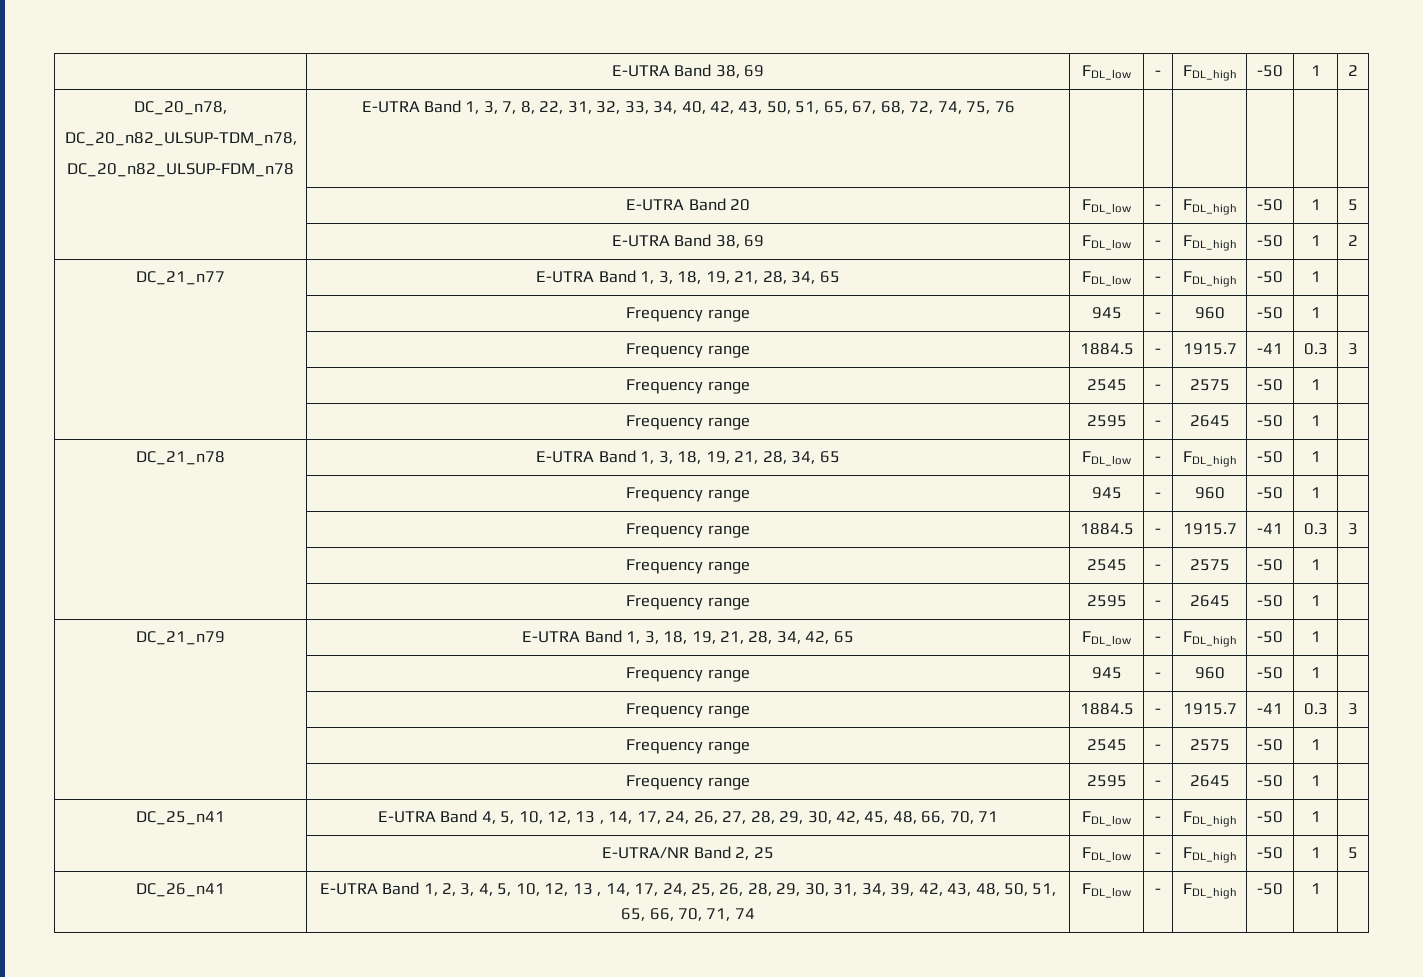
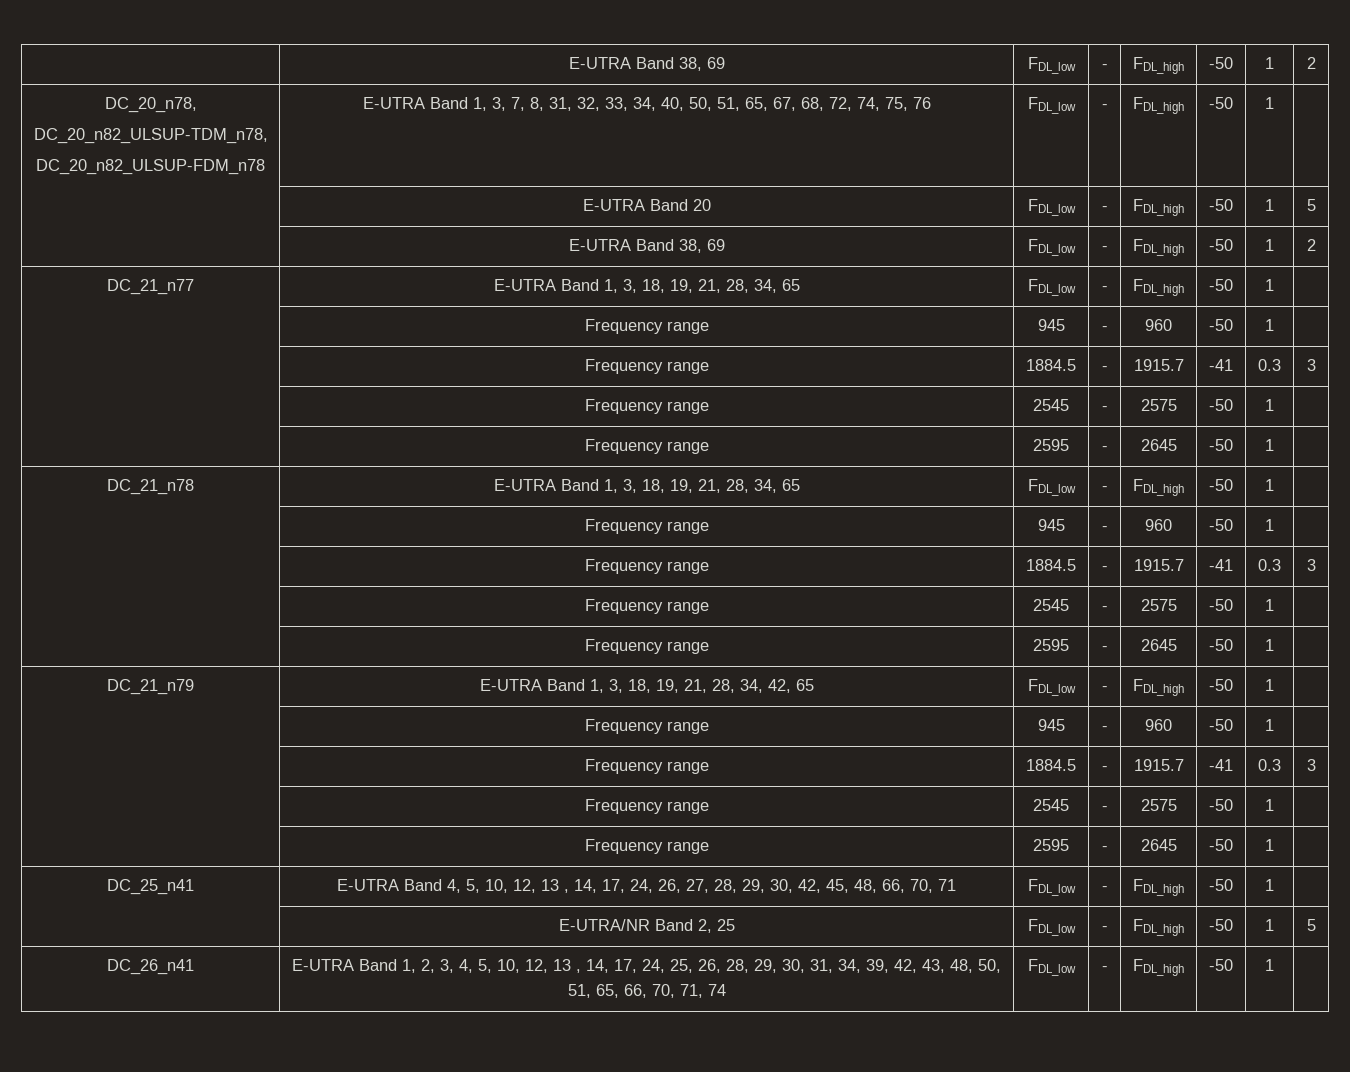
  DC_20_n78,
  DC_20_n82_ULSUP-TDM_n78,
- DC_20_n82_ULSUP-FDM_n78 | E-UTRA Band 1, 3, 7, 8, 22, 31, 32, 33, 34, 40, 42, 43, 50, 51, 65, 67, 68, 72, 74, 75, 76 | | | | | |
+ DC_20_n82_ULSUP-FDM_n78 | E-UTRA Band 1, 3, 7, 8, 31, 32, 33, 34, 40, 50, 51, 65, 67, 68, 72, 74, 75, 76 | FDL_low | - | FDL_high | -50 | 1 |

